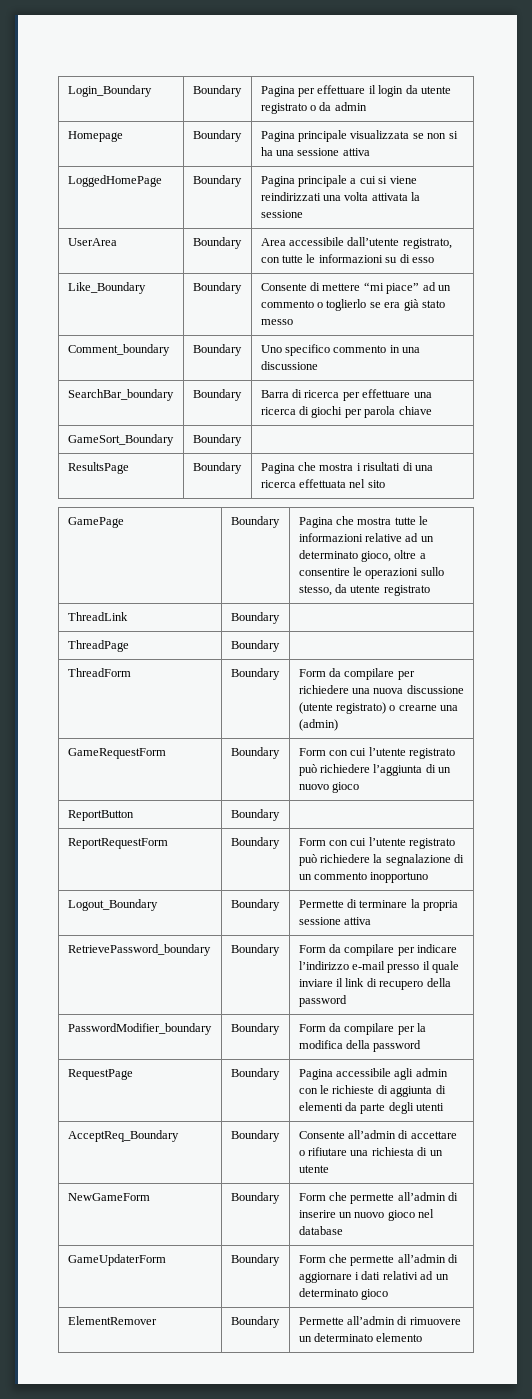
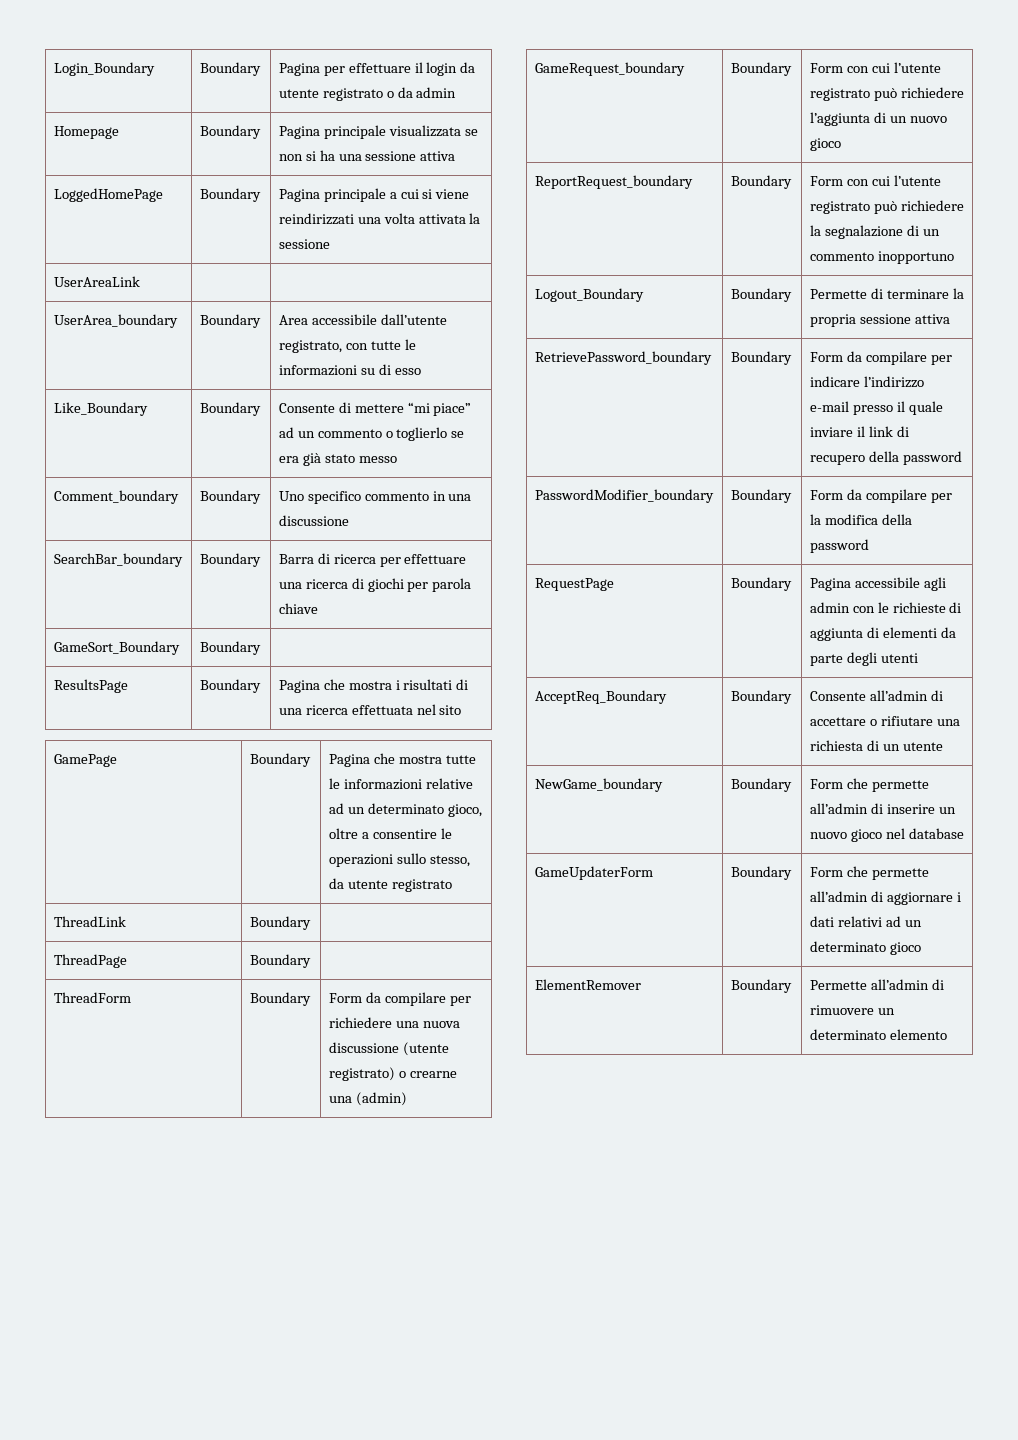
- UserArea | Boundary | Area accessibile dall’utente registrato, con tutte le informazioni su di esso
+ UserAreaLink | |
+ UserArea_boundary | Boundary | Area accessibile dall’utente registrato, con tutte le informazioni su di esso
- GameRequestForm | Boundary | Form con cui l’utente registrato può richiedere l’aggiunta di un nuovo gioco
+ GameRequest_boundary | Boundary | Form con cui l’utente registrato può richiedere l’aggiunta di un nuovo gioco
- ReportButton | Boundary |
- ReportRequestForm | Boundary | Form con cui l’utente registrato può richiedere la segnalazione di un commento inopportuno
+ ReportRequest_boundary | Boundary | Form con cui l’utente registrato può richiedere la segnalazione di un commento inopportuno
- NewGameForm | Boundary | Form che permette all’admin di inserire un nuovo gioco nel database
+ NewGame_boundary | Boundary | Form che permette all’admin di inserire un nuovo gioco nel database

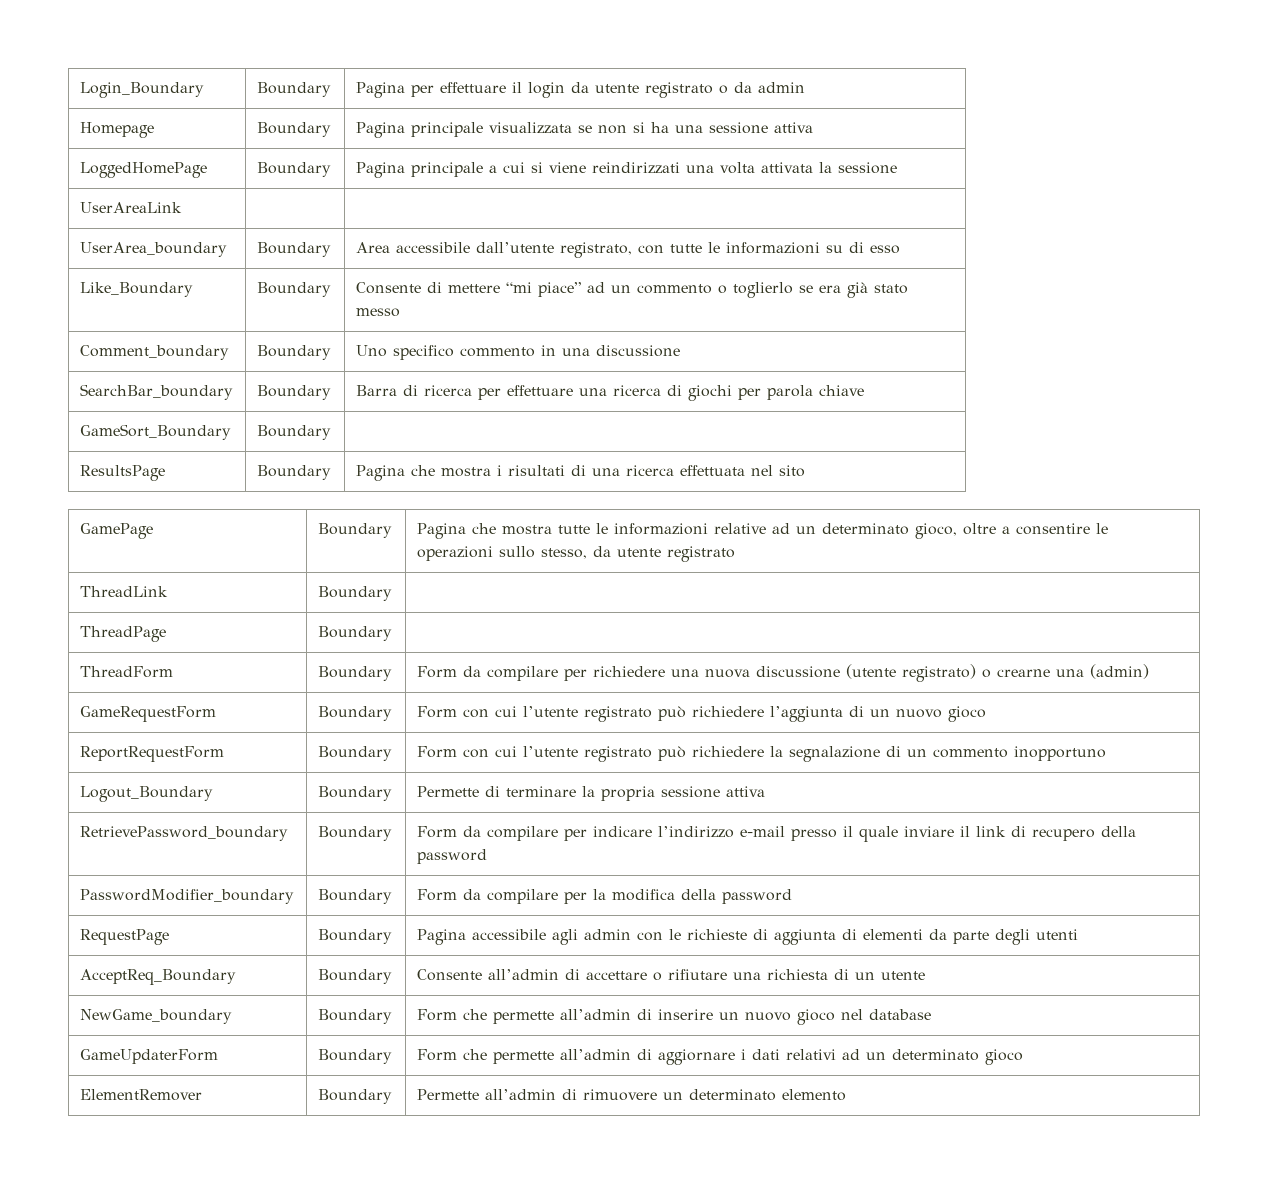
- GameRequest_boundary | Boundary | Form con cui l’utente registrato può richiedere l’aggiunta di un nuovo gioco
+ GameRequestForm | Boundary | Form con cui l’utente registrato può richiedere l’aggiunta di un nuovo gioco
- ReportRequest_boundary | Boundary | Form con cui l’utente registrato può richiedere la segnalazione di un commento inopportuno
+ ReportRequestForm | Boundary | Form con cui l’utente registrato può richiedere la segnalazione di un commento inopportuno

